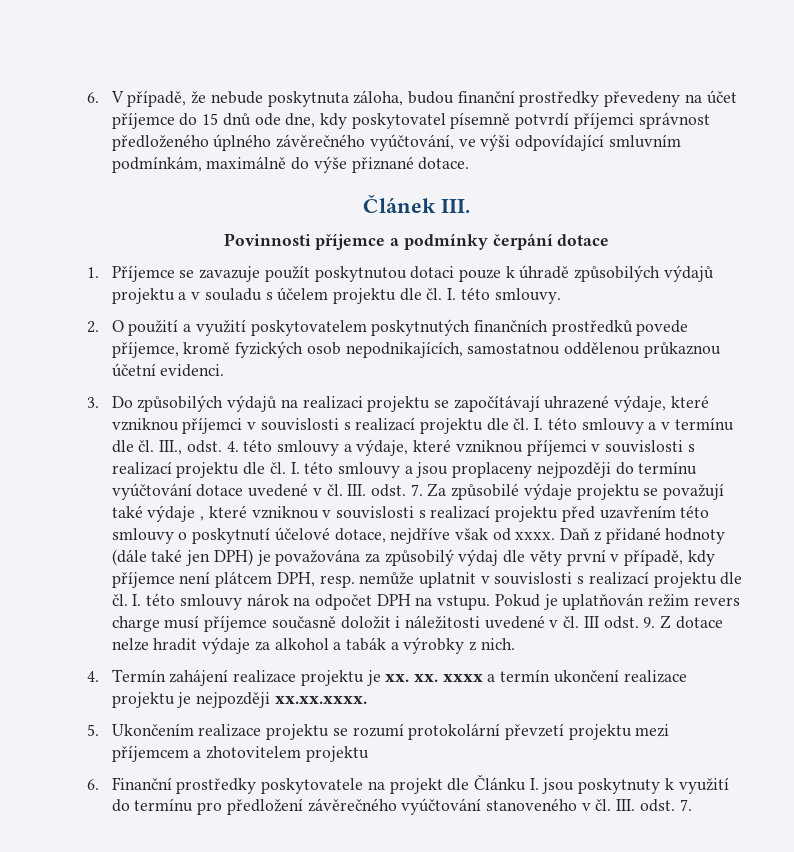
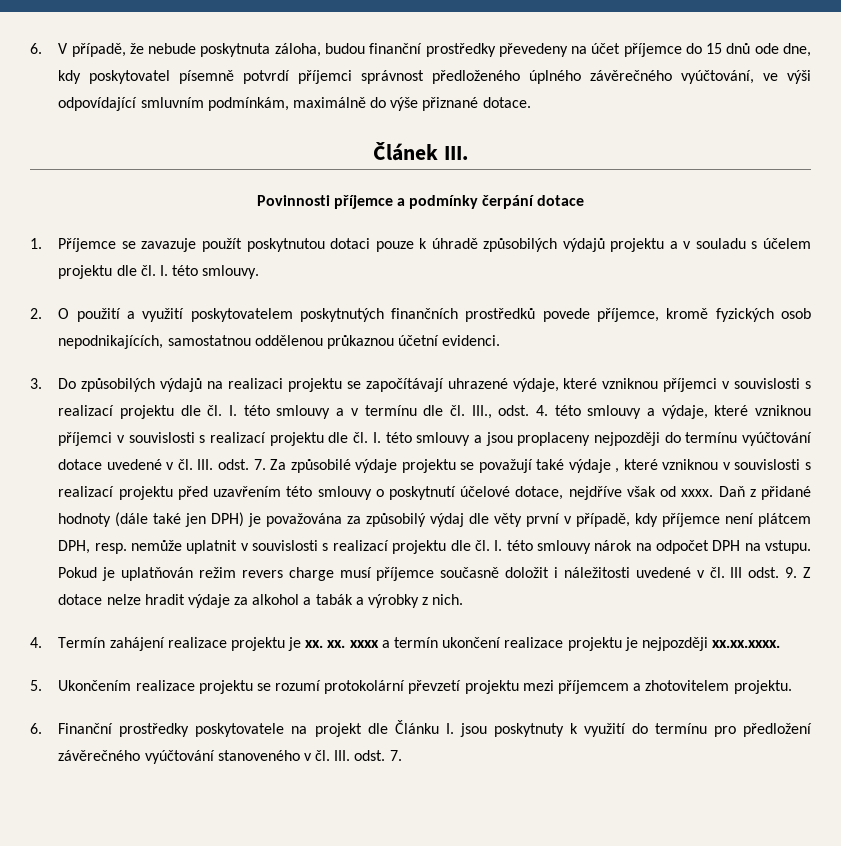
- 5. Ukončením realizace projektu se rozumí protokolární převzetí projektu mezi příjemcem a zhotovitelem projektu
+ 5. Ukončením realizace projektu se rozumí protokolární převzetí projektu mezi příjemcem a zhotovitelem projektu.

